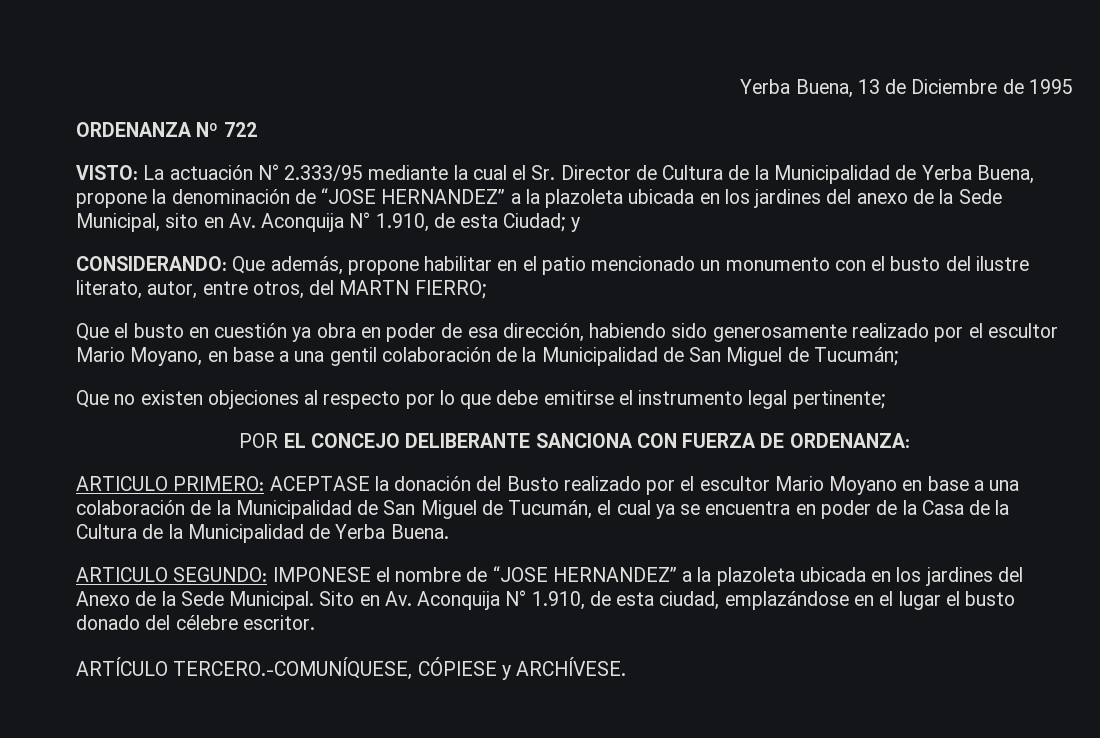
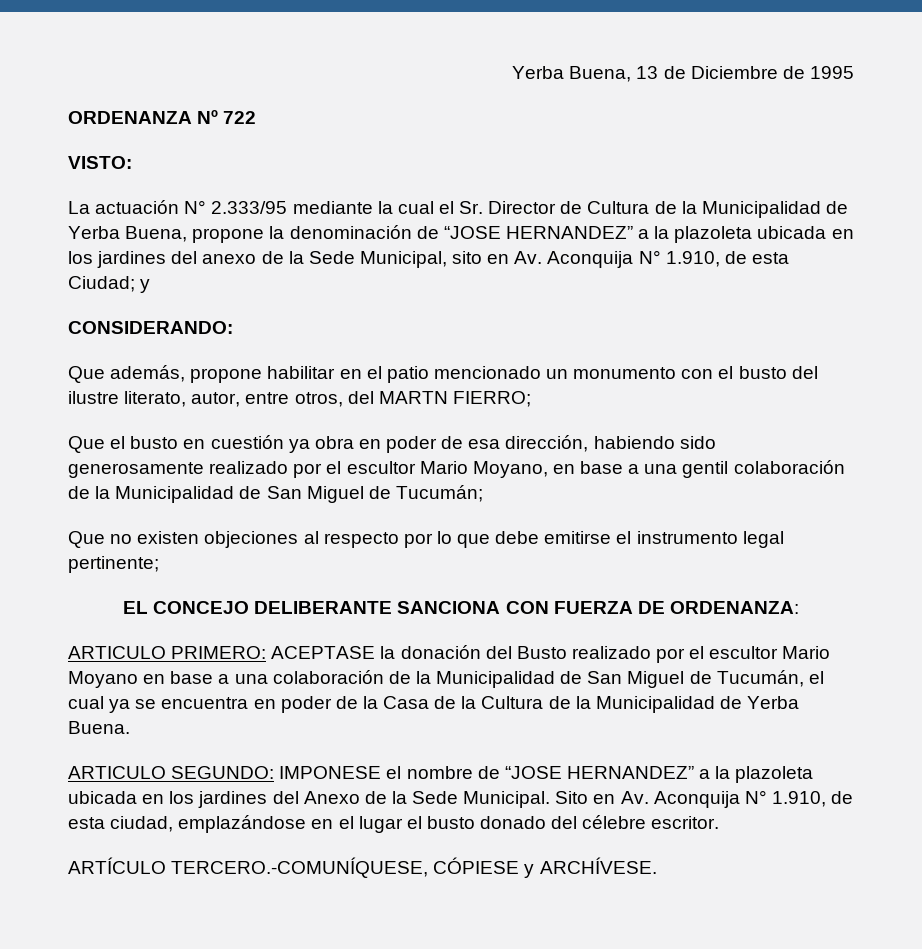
- VISTO: La actuación N° 2.333/95 mediante la cual el Sr. Director de Cultura de la Municipalidad de Yerba Buena, propone la denominación de “JOSE HERNANDEZ” a la plazoleta ubicada en los jardines del anexo de la Sede Municipal, sito en Av. Aconquija N° 1.910, de esta Ciudad; y
+ VISTO:
+ La actuación N° 2.333/95 mediante la cual el Sr. Director de Cultura de la Municipalidad de Yerba Buena, propone la denominación de “JOSE HERNANDEZ” a la plazoleta ubicada en los jardines del anexo de la Sede Municipal, sito en Av. Aconquija N° 1.910, de esta Ciudad; y
- CONSIDERANDO: Que además, propone habilitar en el patio mencionado un monumento con el busto del ilustre literato, autor, entre otros, del MARTN FIERRO;
+ CONSIDERANDO:
+ Que además, propone habilitar en el patio mencionado un monumento con el busto del ilustre literato, autor, entre otros, del MARTN FIERRO;
- POR EL CONCEJO DELIBERANTE SANCIONA CON FUERZA DE ORDENANZA:
+ EL CONCEJO DELIBERANTE SANCIONA CON FUERZA DE ORDENANZA:

